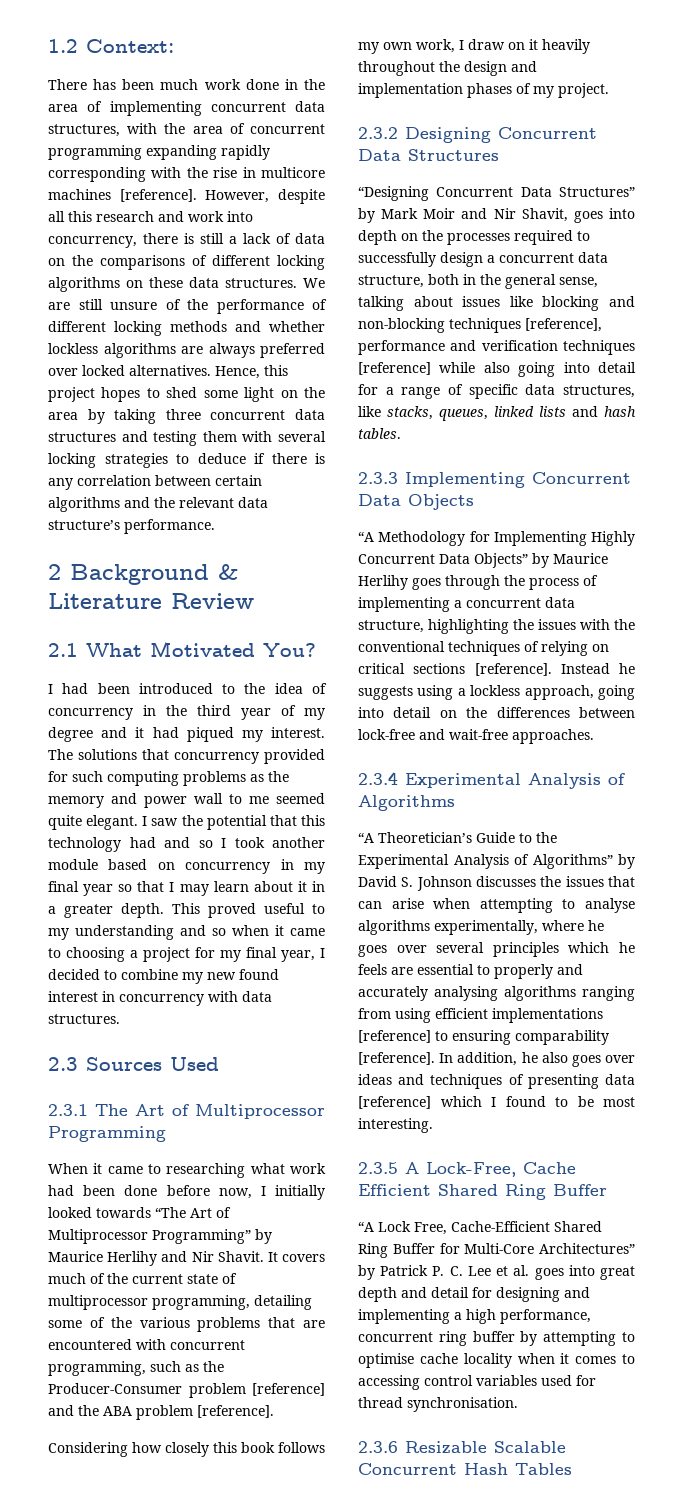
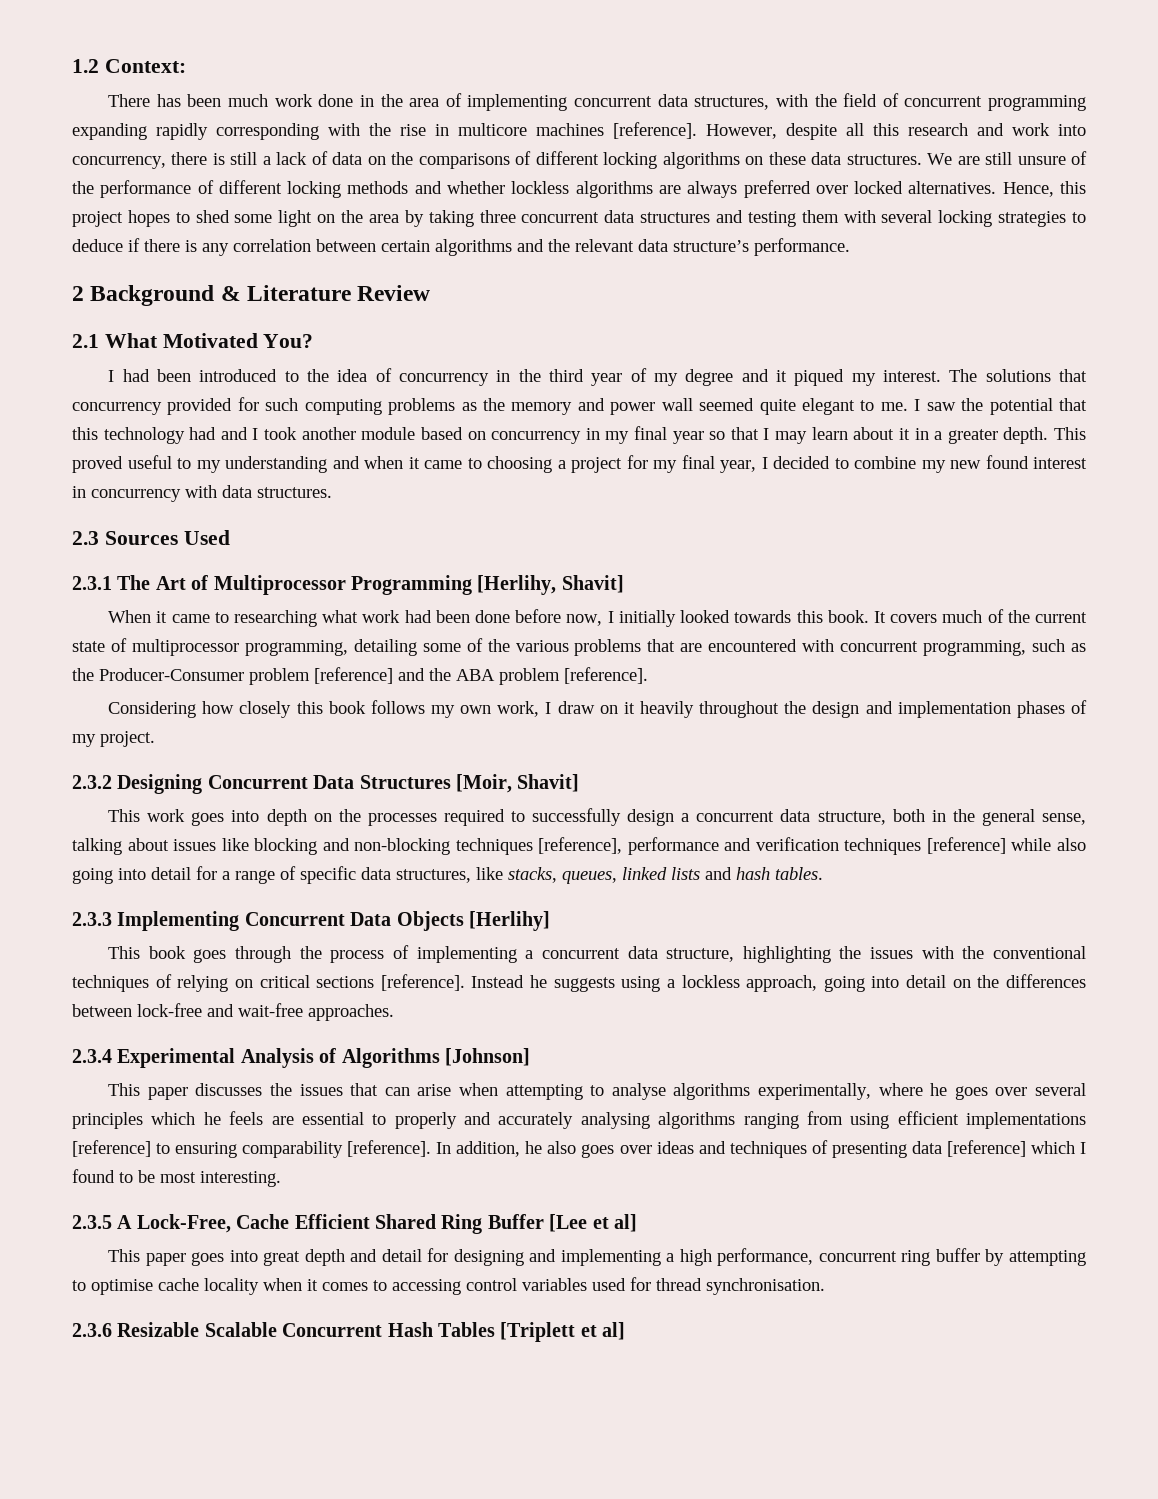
- There has been much work done in the area of implementing concurrent data structures, with the area of concurrent programming expanding rapidly corresponding with the rise in multicore machines [reference].
+ There has been much work done in the area of implementing concurrent data structures, with the field of concurrent programming expanding rapidly corresponding with the rise in multicore machines [reference].
- I had been introduced to the idea of concurrency in the third year of my degree and it had piqued my interest.
+ I had been introduced to the idea of concurrency in the third year of my degree and it piqued my interest.
- The solutions that concurrency provided for such computing problems as the memory and power wall to me seemed quite elegant.
+ The solutions that concurrency provided for such computing problems as the memory and power wall seemed quite elegant to me.
- I saw the potential that this technology had and so I took another module based on concurrency in my final year so that I may learn about it in a greater depth.
+ I saw the potential that this technology had and I took another module based on concurrency in my final year so that I may learn about it in a greater depth.
- This proved useful to my understanding and so when it came to choosing a project for my final year, I decided to combine my new found interest in concurrency with data structures.
+ This proved useful to my understanding and when it came to choosing a project for my final year, I decided to combine my new found interest in concurrency with data structures.
- 2.3.1 The Art of Multiprocessor Programming
+ 2.3.1 The Art of Multiprocessor Programming [Herlihy, Shavit]
- When it came to researching what work had been done before now, I initially looked towards “The Art of Multiprocessor Programming” by Maurice Herlihy and Nir Shavit.
+ When it came to researching what work had been done before now, I initially looked towards this book.
- 2.3.2 Designing Concurrent Data Structures
- “Designing Concurrent Data Structures” by Mark Moir and Nir Shavit, goes into depth on the processes required to successfully design a concurrent data structure, both in the general sense, talking about issues like blocking and non-blocking techniques [reference], performance and verification techniques [reference] while also going into detail for a range of specific data structures, like stacks, queues, linked lists and hash tables.
+ 2.3.2 Designing Concurrent Data Structures [Moir, Shavit]
+ This work goes into depth on the processes required to successfully design a concurrent data structure, both in the general sense, talking about issues like blocking and non-blocking techniques [reference], performance and verification techniques [reference] while also going into detail for a range of specific data structures, like stacks, queues, linked lists and hash tables.
- 2.3.3 Implementing Concurrent Data Objects
- “A Methodology for Implementing Highly Concurrent Data Objects” by Maurice Herlihy goes through the process of implementing a concurrent data structure, highlighting the issues with the conventional techniques of relying on critical sections [reference].
+ 2.3.3 Implementing Concurrent Data Objects [Herlihy]
+ This book goes through the process of implementing a concurrent data structure, highlighting the issues with the conventional techniques of relying on critical sections [reference].
- 2.3.4 Experimental Analysis of Algorithms
- “A Theoretician’s Guide to the Experimental Analysis of Algorithms” by David S. Johnson discusses the issues that can arise when attempting to analyse algorithms experimentally, where he goes over several principles which he feels are essential to properly and accurately analysing algorithms ranging from using efficient implementations [reference] to ensuring comparability [reference].
+ 2.3.4 Experimental Analysis of Algorithms [Johnson]
+ This paper discusses the issues that can arise when attempting to analyse algorithms experimentally, where he goes over several principles which he feels are essential to properly and accurately analysing algorithms ranging from using efficient implementations [reference] to ensuring comparability [reference].
- 2.3.5 A Lock-Free, Cache Efficient Shared Ring Buffer
- “A Lock Free, Cache-Efficient Shared Ring Buffer for Multi-Core Architectures” by Patrick P. C. Lee et al. goes into great depth and detail for designing and implementing a high performance, concurrent ring buffer by attempting to optimise cache locality when it comes to accessing control variables used for thread synchronisation.
+ 2.3.5 A Lock-Free, Cache Efficient Shared Ring Buffer [Lee et al]
+ This paper goes into great depth and detail for designing and implementing a high performance, concurrent ring buffer by attempting to optimise cache locality when it comes to accessing control variables used for thread synchronisation.
- 2.3.6 Resizable Scalable Concurrent Hash Tables
+ 2.3.6 Resizable Scalable Concurrent Hash Tables [Triplett et al]

